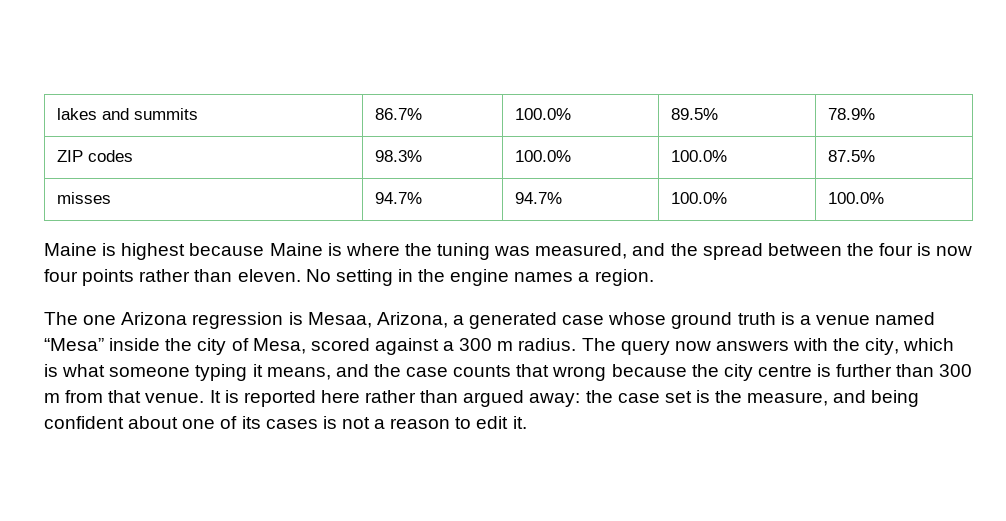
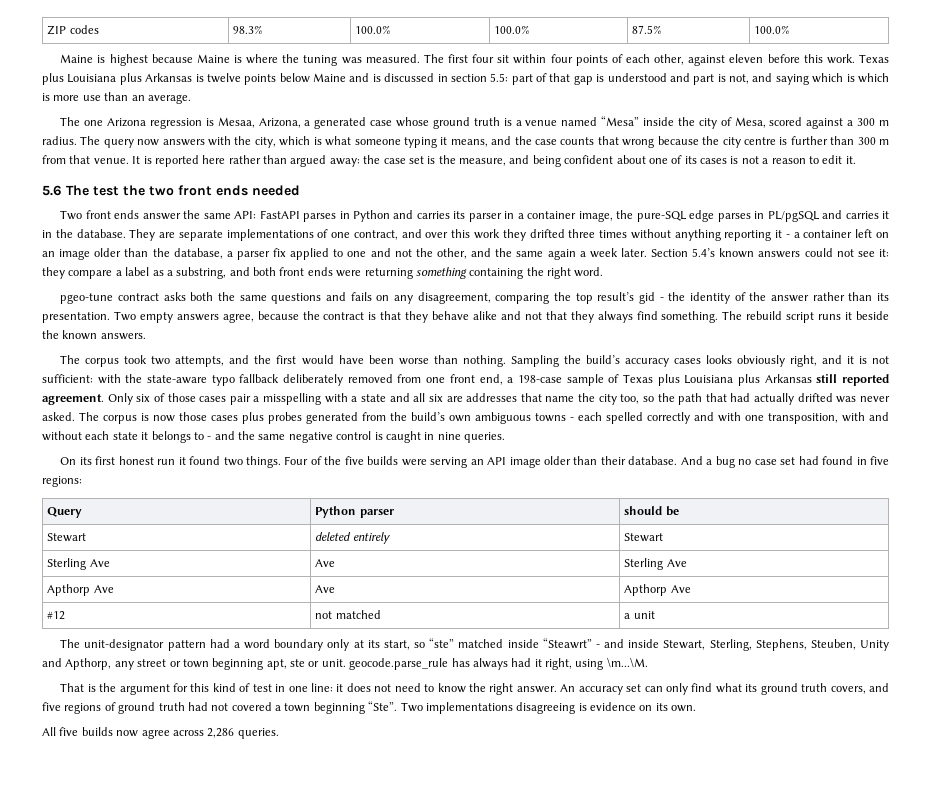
- lakes and summits | 86.7% | 100.0% | 89.5% | 78.9%
- ZIP codes | 98.3% | 100.0% | 100.0% | 87.5%
- misses | 94.7% | 94.7% | 100.0% | 100.0%
+ ZIP codes | 98.3% | 100.0% | 100.0% | 87.5% | 100.0%
- Maine is highest because Maine is where the tuning was measured, and the spread between the four is now four points rather than eleven. No setting in the engine names a region.
+ Maine is highest because Maine is where the tuning was measured. The first four sit within four points of each other, against eleven before this work. Texas plus Louisiana plus Arkansas is twelve points below Maine and is discussed in section 5.5: part of that gap is understood and part is not, and saying which is which is more use than an average.
+ 5.6 The test the two front ends needed
+ Two front ends answer the same API: FastAPI parses in Python and carries its parser in a container image, the pure-SQL edge parses in PL/pgSQL and carries it in the database. They are separate implementations of one contract, and over this work they drifted three times without anything reporting it - a container left on an image older than the database, a parser fix applied to one and not the other, and the same again a week later. Section 5.4’s known answers could not see it: they compare a label as a substring, and both front ends were returning something containing the right word.
+ pgeo-tune contract asks both the same questions and fails on any disagreement, comparing the top result’s gid - the identity of the answer rather than its presentation. Two empty answers agree, because the contract is that they behave alike and not that they always find something. The rebuild script runs it beside the known answers.
+ The corpus took two attempts, and the first would have been worse than nothing. Sampling the build’s accuracy cases looks obviously right, and it is not sufficient: with the state-aware typo fallback deliberately removed from one front end, a 198-case sample of Texas plus Louisiana plus Arkansas still reported agreement. Only six of those cases pair a misspelling with a state and all six are addresses that name the city too, so the path that had actually drifted was never asked. The corpus is now those cases plus probes generated from the build’s own ambiguous towns - each spelled correctly and with one transposition, with and without each state it belongs to - and the same negative control is caught in nine queries.
+ On its first honest run it found two things. Four of the five builds were serving an API image older than their database. And a bug no case set had found in five regions:
+ Query | Python parser | should be
+ Stewart | deleted entirely | Stewart
+ Sterling Ave | Ave | Sterling Ave
+ Apthorp Ave | Ave | Apthorp Ave
+ #12 | not matched | a unit
+ The unit-designator pattern had a word boundary only at its start, so “ste” matched inside “Steawrt” - and inside Stewart, Sterling, Stephens, Steuben, Unity and Apthorp, any street or town beginning apt, ste or unit. geocode.parse_rule has always had it right, using \m...\M.
+ That is the argument for this kind of test in one line: it does not need to know the right answer. An accuracy set can only find what its ground truth covers, and five regions of ground truth had not covered a town beginning “Ste”. Two implementations disagreeing is evidence on its own.
+ All five builds now agree across 2,286 queries.

